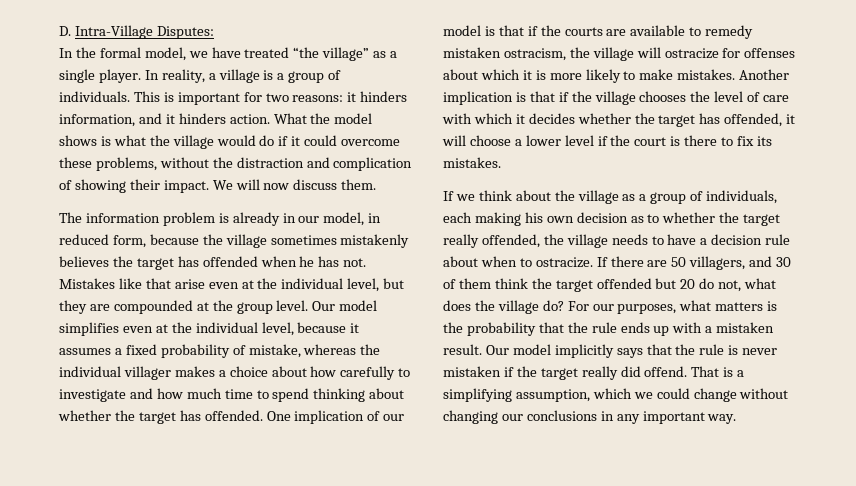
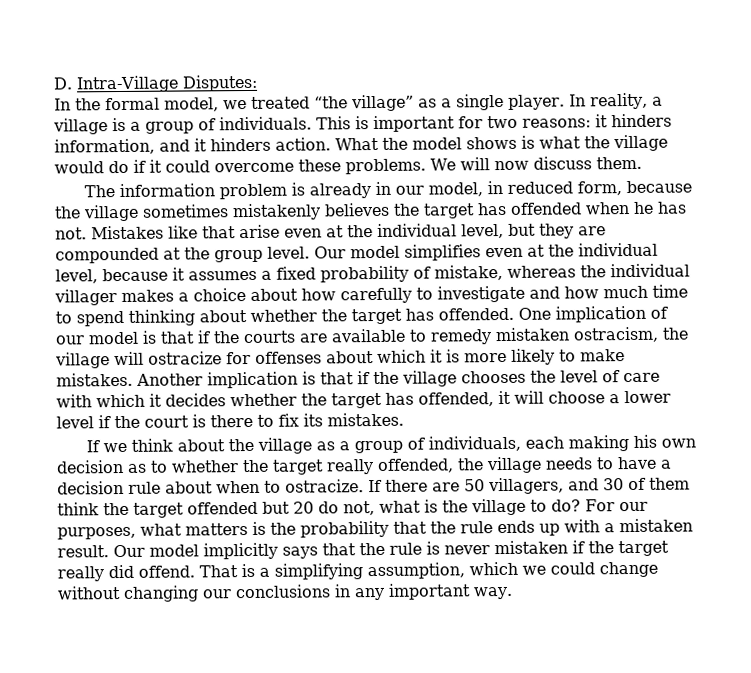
- In the formal model, we have treated “the village” as a single player.
+ In the formal model, we treated “the village” as a single player.
- What the model shows is what the village would do if it could overcome these problems, without the distraction and complication of showing their impact.
+ What the model shows is what the village would do if it could overcome these problems.
- If there are 50 villagers, and 30 of them think the target offended but 20 do not, what does the village do?
+ If there are 50 villagers, and 30 of them think the target offended but 20 do not, what is the village to do?

